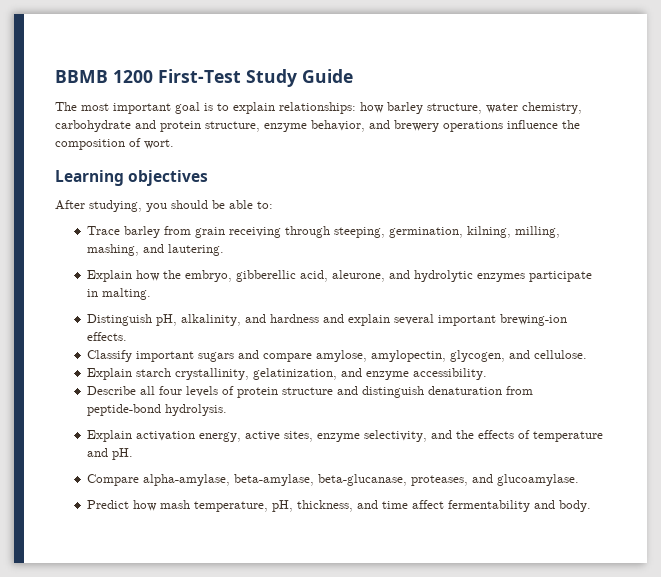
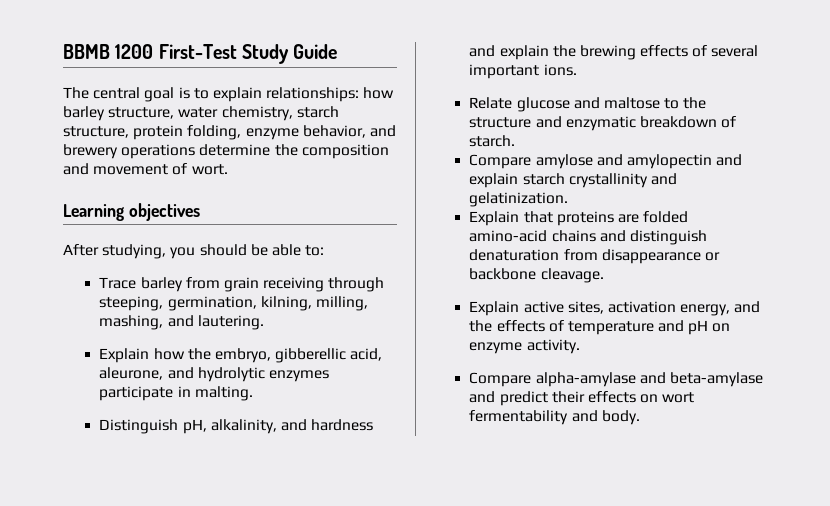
- The most important goal is to explain relationships: how barley structure, water chemistry, carbohydrate and protein structure, enzyme behavior, and brewery operations influence the composition of wort.
+ The central goal is to explain relationships: how barley structure, water chemistry, starch structure, protein folding, enzyme behavior, and brewery operations determine the composition and movement of wort.
- Distinguish pH, alkalinity, and hardness and explain several important brewing-ion effects.
- Classify important sugars and compare amylose, amylopectin, glycogen, and cellulose.
- Explain starch crystallinity, gelatinization, and enzyme accessibility.
- Describe all four levels of protein structure and distinguish denaturation from peptide-bond hydrolysis.
- Explain activation energy, active sites, enzyme selectivity, and the effects of temperature and pH.
- Compare alpha-amylase, beta-amylase, beta-glucanase, proteases, and glucoamylase.
- Predict how mash temperature, pH, thickness, and time affect fermentability and body.
+ Distinguish pH, alkalinity, and hardness and explain the brewing effects of several important ions.
+ Relate glucose and maltose to the structure and enzymatic breakdown of starch.
+ Compare amylose and amylopectin and explain starch crystallinity and gelatinization.
+ Explain that proteins are folded amino-acid chains and distinguish denaturation from disappearance or backbone cleavage.
+ Explain active sites, activation energy, and the effects of temperature and pH on enzyme activity.
+ Compare alpha-amylase and beta-amylase and predict their effects on wort fermentability and body.

